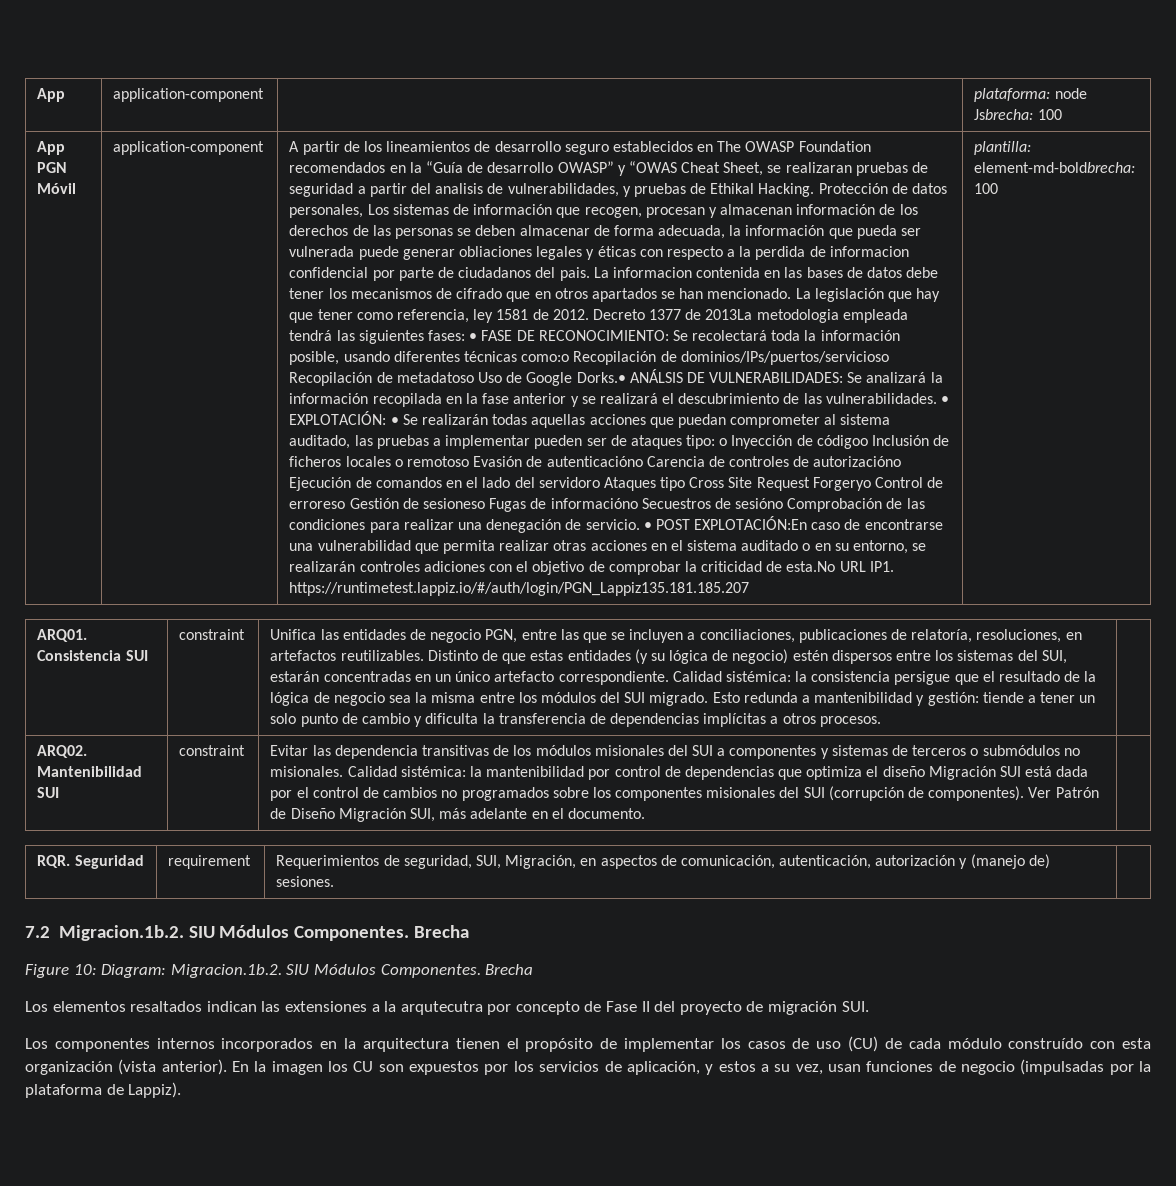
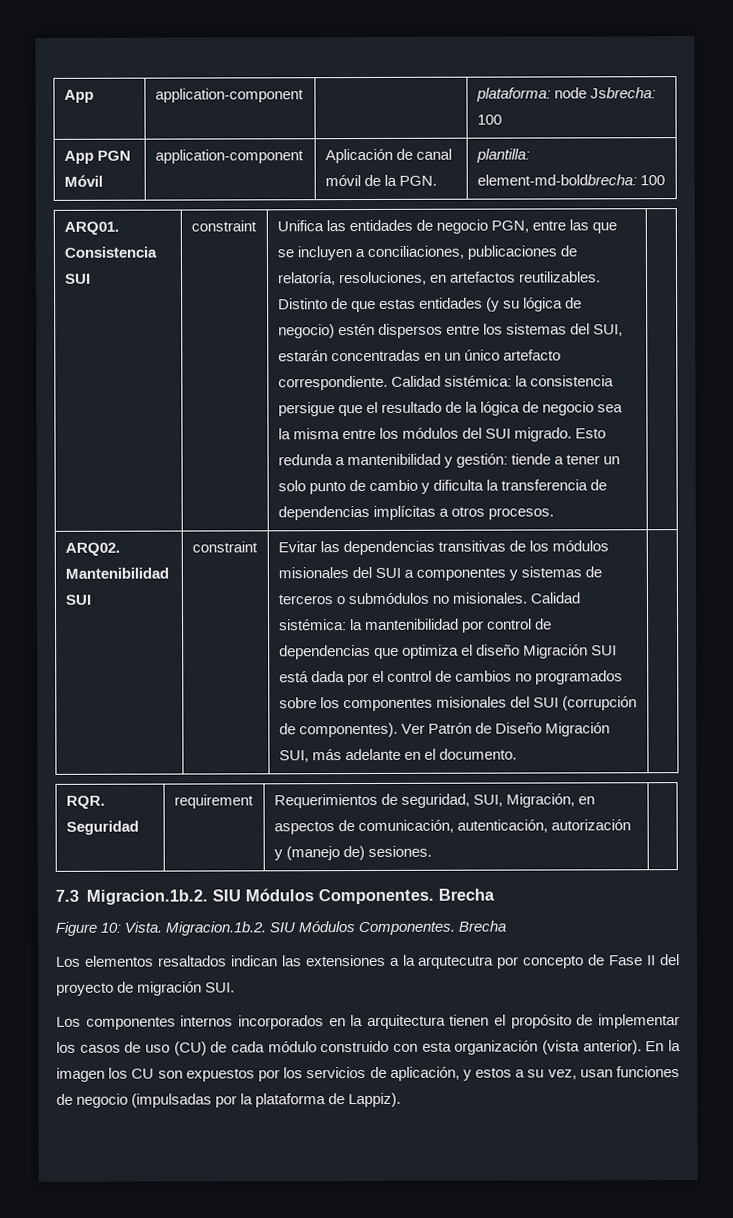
- A partir de los lineamientos de desarrollo seguro establecidos en The OWASP Foundation recomendados en la “Guía de desarrollo OWASP” y “OWAS Cheat Sheet, se realizaran pruebas de seguridad a partir del analisis de vulnerabilidades, y pruebas de Ethikal Hacking. Protección de datos personales, Los sistemas de información que recogen, procesan y almacenan información de los derechos de las personas se deben almacenar de forma adecuada, la información que pueda ser vulnerada puede generar obliaciones legales y éticas con respecto a la perdida de informacion confidencial por parte de ciudadanos del pais. La informacion contenida en las bases de datos debe tener los mecanismos de cifrado que en otros apartados se han mencionado. La legislación que hay que tener como referencia, ley 1581 de 2012. Decreto 1377 de 2013La metodologia empleada tendrá las siguientes fases: • FASE DE RECONOCIMIENTO: Se recolectará toda la información posible, usando diferentes técnicas como:o Recopilación de dominios/IPs/puertos/servicioso Recopilación de metadatoso Uso de Google Dorks.• ANÁLSIS DE VULNERABILIDADES: Se analizará la información recopilada en la fase anterior y se realizará el descubrimiento de las vulnerabilidades. • EXPLOTACIÓN: • Se realizarán todas aquellas acciones que puedan comprometer al sistema auditado, las pruebas a implementar pueden ser de ataques tipo: o Inyección de códigoo Inclusión de ficheros locales o remotoso Evasión de autenticacióno Carencia de controles de autorizacióno Ejecución de comandos en el lado del servidoro Ataques tipo Cross Site Request Forgeryo Control de erroreso Gestión de sesioneso Fugas de informacióno Secuestros de sesióno Comprobación de las condiciones para realizar una denegación de servicio. • POST EXPLOTACIÓN:En caso de encontrarse una vulnerabilidad que permita realizar otras acciones en el sistema auditado o en su entorno, se realizarán controles adiciones con el objetivo de comprobar la criticidad de esta.No URL IP1. https://runtimetest.lappiz.io/#/auth/login/PGN_Lappiz135.181.185.207
+ Aplicación de canal móvil de la PGN.
- Evitar las dependencia transitivas de los módulos misionales del SUI a componentes y sistemas de terceros o submódulos no misionales.
+ Evitar las dependencias transitivas de los módulos misionales del SUI a componentes y sistemas de terceros o submódulos no misionales.
- 7.2 Migracion.1b.2. SIU Módulos Componentes.
+ 7.3 Migracion.1b.2. SIU Módulos Componentes.
- Figure 10: Diagram: Migracion.1b.2. SIU Módulos Componentes.
+ Figure 10: Vista. Migracion.1b.2. SIU Módulos Componentes.
- Los componentes internos incorporados en la arquitectura tienen el propósito de implementar los casos de uso (CU) de cada módulo construído con esta organización (vista anterior).
+ Los componentes internos incorporados en la arquitectura tienen el propósito de implementar los casos de uso (CU) de cada módulo construido con esta organización (vista anterior).

